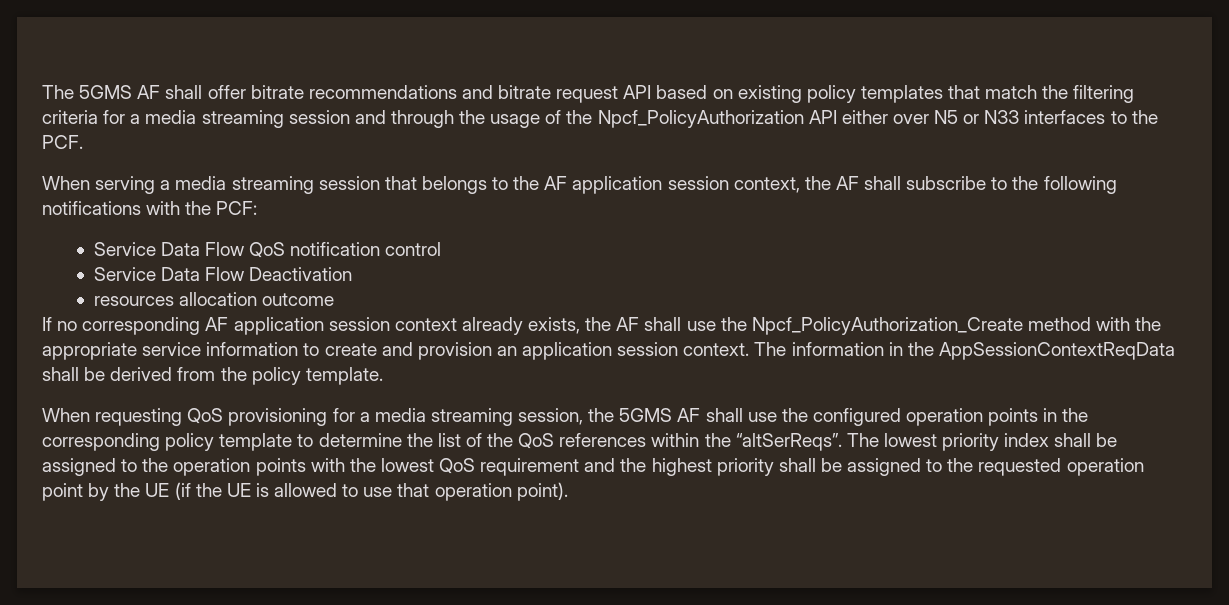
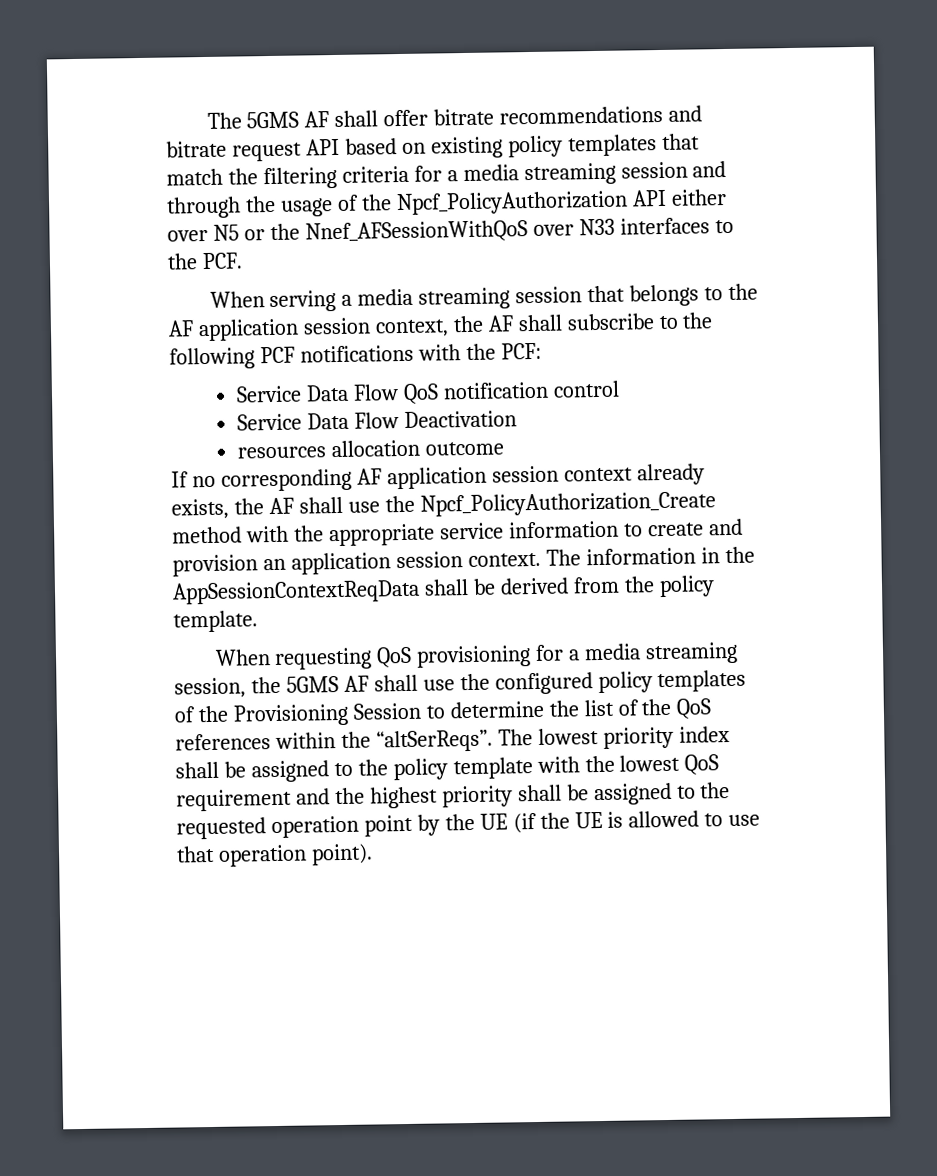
- The 5GMS AF shall offer bitrate recommendations and bitrate request API based on existing policy templates that match the filtering criteria for a media streaming session and through the usage of the Npcf_PolicyAuthorization API either over N5 or N33 interfaces to the PCF.
+ The 5GMS AF shall offer bitrate recommendations and bitrate request API based on existing policy templates that match the filtering criteria for a media streaming session and through the usage of the Npcf_PolicyAuthorization API either over N5 or the Nnef_AFSessionWithQoS over N33 interfaces to the PCF.
- When serving a media streaming session that belongs to the AF application session context, the AF shall subscribe to the following notifications with the PCF:
+ When serving a media streaming session that belongs to the AF application session context, the AF shall subscribe to the following PCF notifications with the PCF:
- When requesting QoS provisioning for a media streaming session, the 5GMS AF shall use the configured operation points in the corresponding policy template to determine the list of the QoS references within the “altSerReqs”.
+ When requesting QoS provisioning for a media streaming session, the 5GMS AF shall use the configured policy templates of the Provisioning Session to determine the list of the QoS references within the “altSerReqs”.
- The lowest priority index shall be assigned to the operation points with the lowest QoS requirement and the highest priority shall be assigned to the requested operation point by the UE (if the UE is allowed to use that operation point).
+ The lowest priority index shall be assigned to the policy template with the lowest QoS requirement and the highest priority shall be assigned to the requested operation point by the UE (if the UE is allowed to use that operation point).

